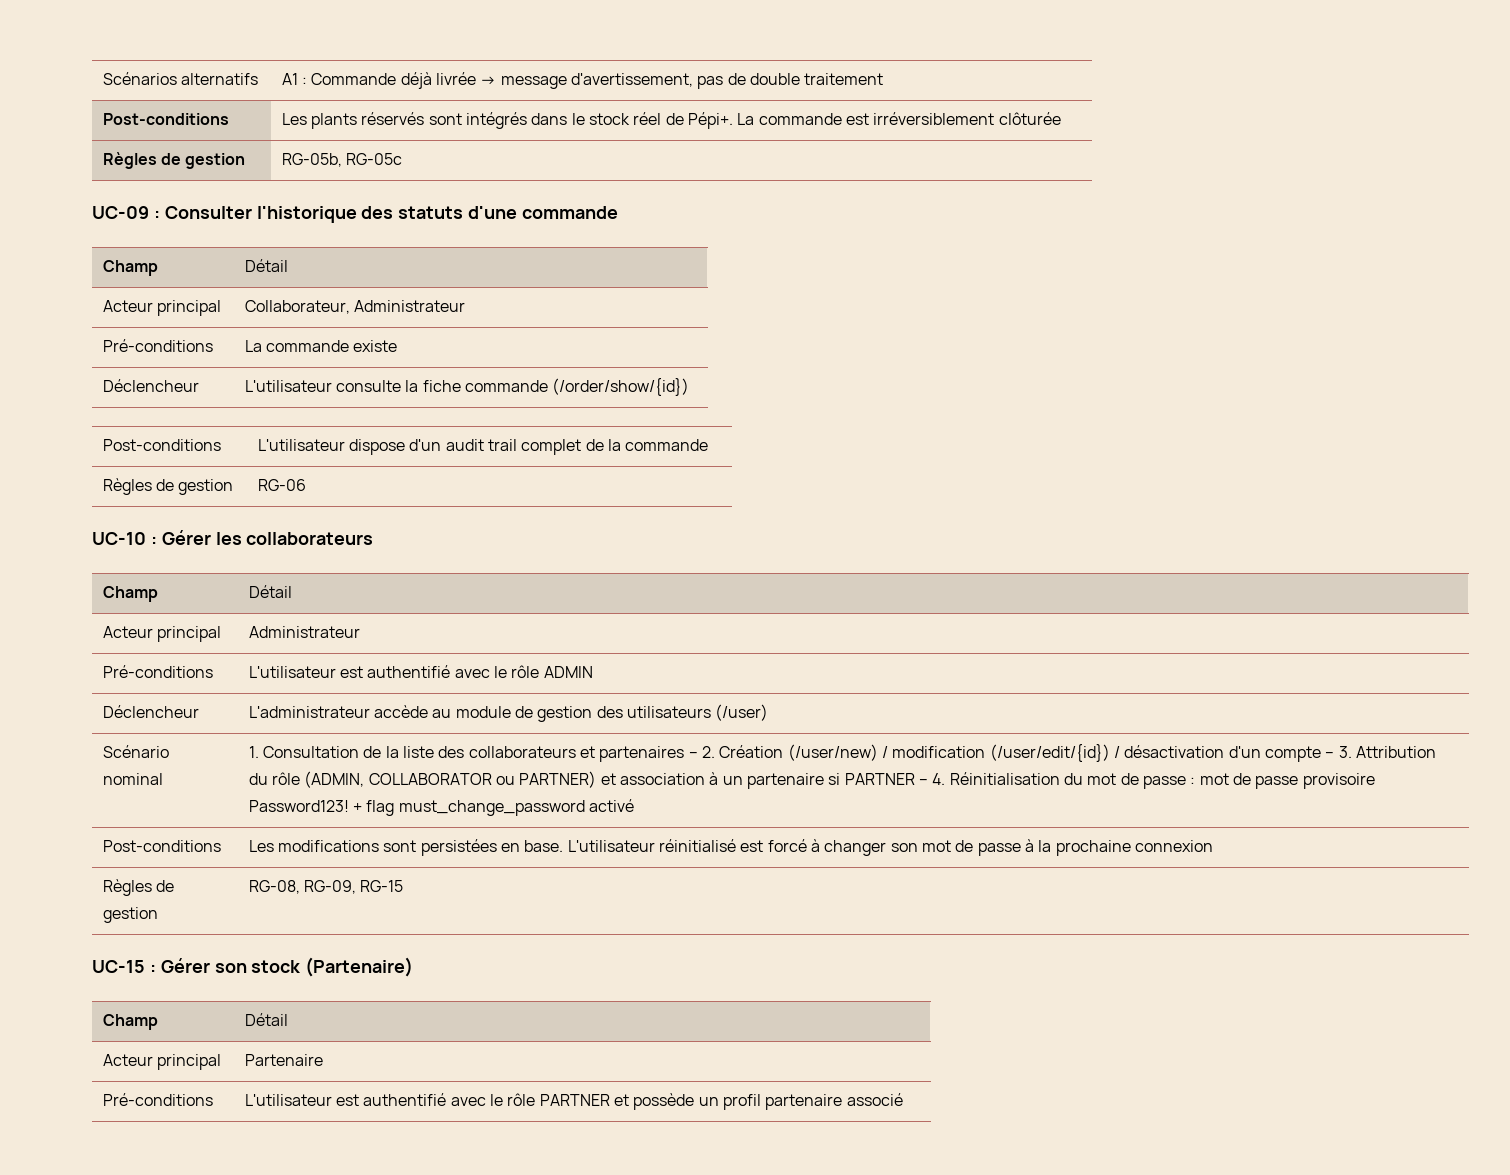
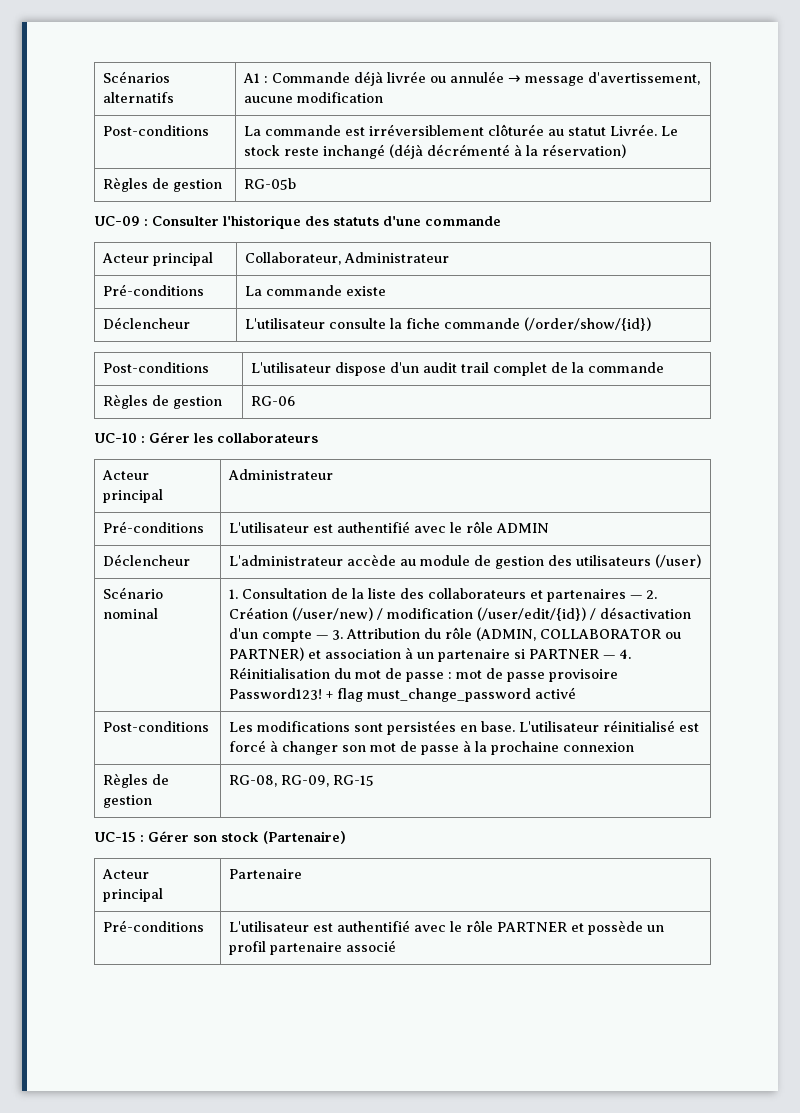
- Scénarios alternatifs | A1 : Commande déjà livrée → message d'avertissement, pas de double traitement
- Post-conditions | Les plants réservés sont intégrés dans le stock réel de Pépi+. La commande est irréversiblement clôturée
- Règles de gestion | RG-05b, RG-05c
+ Scénarios alternatifs | A1 : Commande déjà livrée ou annulée → message d'avertissement, aucune modification
+ Post-conditions | La commande est irréversiblement clôturée au statut Livrée. Le stock reste inchangé (déjà décrémenté à la réservation)
+ Règles de gestion | RG-05b
  UC-09 : Consulter l'historique des statuts d'une commande
- Champ | Détail
  UC-10 : Gérer les collaborateurs
- Champ | Détail
- 1. Consultation de la liste des collaborateurs et partenaires – 2. Création (/user/new) / modification (/user/edit/{id}) / désactivation d'un compte – 3. Attribution du rôle (ADMIN, COLLABORATOR ou PARTNER) et association à un partenaire si PARTNER – 4. Réinitialisation du mot de passe : mot de passe provisoire Password123!
+ 1. Consultation de la liste des collaborateurs et partenaires — 2. Création (/user/new) / modification (/user/edit/{id}) / désactivation d'un compte — 3. Attribution du rôle (ADMIN, COLLABORATOR ou PARTNER) et association à un partenaire si PARTNER — 4. Réinitialisation du mot de passe : mot de passe provisoire Password123!
  UC-15 : Gérer son stock (Partenaire)
- Champ | Détail

